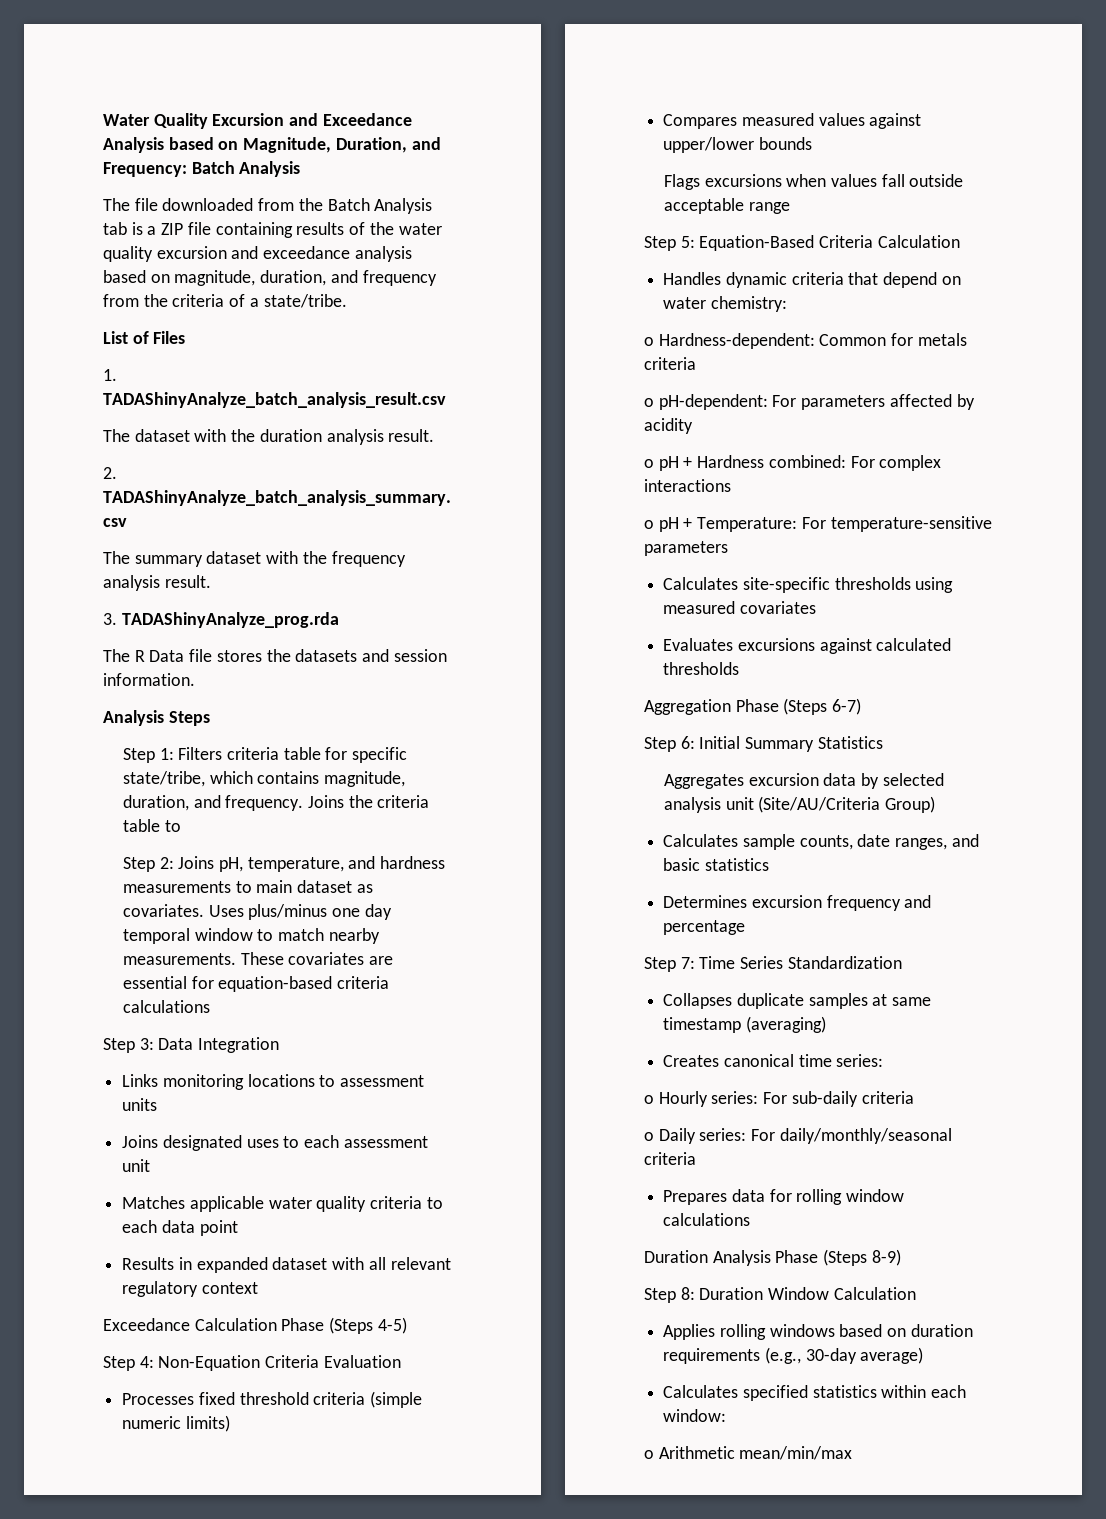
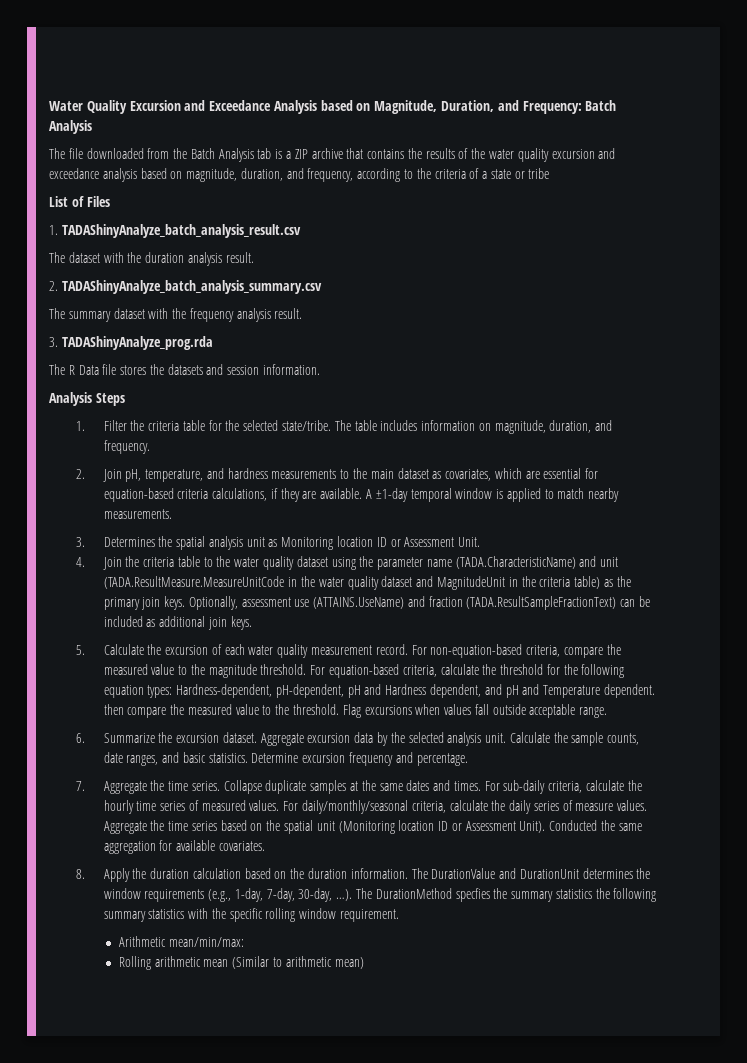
- The file downloaded from the Batch Analysis tab is a ZIP file containing results of the water quality excursion and exceedance analysis based on magnitude, duration, and frequency from the criteria of a state/tribe.
+ The file downloaded from the Batch Analysis tab is a ZIP archive that contains the results of the water quality excursion and exceedance analysis based on magnitude, duration, and frequency, according to the criteria of a state or tribe
- Step 1: Filters criteria table for specific state/tribe, which contains magnitude, duration, and frequency. Joins the criteria table to
- Step 2: Joins pH, temperature, and hardness measurements to main dataset as covariates. Uses plus/minus one day temporal window to match nearby measurements. These covariates are essential for equation-based criteria calculations
- Step 3: Data Integration
- Links monitoring locations to assessment units
- Joins designated uses to each assessment unit
- Matches applicable water quality criteria to each data point
- Results in expanded dataset with all relevant regulatory context
- Exceedance Calculation Phase (Steps 4-5)
- Step 4: Non-Equation Criteria Evaluation
- Processes fixed threshold criteria (simple numeric limits)
- Compares measured values against upper/lower bounds
- Flags excursions when values fall outside acceptable range
- Step 5: Equation-Based Criteria Calculation
- Handles dynamic criteria that depend on water chemistry:
- o Hardness-dependent: Common for metals criteria
- o pH-dependent: For parameters affected by acidity
- o pH + Hardness combined: For complex interactions
- o pH + Temperature: For temperature-sensitive parameters
- Calculates site-specific thresholds using measured covariates
- Evaluates excursions against calculated thresholds
- Aggregation Phase (Steps 6-7)
- Step 6: Initial Summary Statistics
- Aggregates excursion data by selected analysis unit (Site/AU/Criteria Group)
- Calculates sample counts, date ranges, and basic statistics
- Determines excursion frequency and percentage
- Step 7: Time Series Standardization
- Collapses duplicate samples at same timestamp (averaging)
- Creates canonical time series:
- o Hourly series: For sub-daily criteria
- o Daily series: For daily/monthly/seasonal criteria
- Prepares data for rolling window calculations
- Duration Analysis Phase (Steps 8-9)
- Step 8: Duration Window Calculation
- Applies rolling windows based on duration requirements (e.g., 30-day average)
- Calculates specified statistics within each window:
- o Arithmetic mean/min/max
+ 1. Filter the criteria table for the selected state/tribe. The table includes information on magnitude, duration, and frequency.
+ 2. Join pH, temperature, and hardness measurements to the main dataset as covariates, which are essential for equation-based criteria calculations, if they are available. A ±1-day temporal window is applied to match nearby measurements.
+ 3. Determines the spatial analysis unit as Monitoring location ID or Assessment Unit.
+ 4. Join the criteria table to the water quality dataset using the parameter name (TADA.CharacteristicName) and unit (TADA.ResultMeasure.MeasureUnitCode in the water quality dataset and MagnitudeUnit in the criteria table) as the primary join keys. Optionally, assessment use (ATTAINS.UseName) and fraction (TADA.ResultSampleFractionText) can be included as additional join keys.
+ 5. Calculate the excursion of each water quality measurement record. For non-equation-based criteria, compare the measured value to the magnitude threshold. For equation-based criteria, calculate the threshold for the following equation types: Hardness-dependent, pH-dependent, pH and Hardness dependent, and pH and Temperature dependent. then compare the measured value to the threshold. Flag excursions when values fall outside acceptable range.
+ 6. Summarize the excursion dataset. Aggregate excursion data by the selected analysis unit. Calculate the sample counts, date ranges, and basic statistics. Determine excursion frequency and percentage.
+ 7. Aggregate the time series. Collapse duplicate samples at the same dates and times. For sub-daily criteria, calculate the hourly time series of measured values. For daily/monthly/seasonal criteria, calculate the daily series of measure values. Aggregate the time series based on the spatial unit (Monitoring location ID or Assessment Unit). Conducted the same aggregation for available covariates.
+ 8. Apply the duration calculation based on the duration information. The DurationValue and DurationUnit determines the window requirements (e.g., 1-day, 7-day, 30-day, …). The DurationMethod specfies the summary statistics the following summary statistics with the specific rolling window requirement.
+ Arithmetic mean/min/max:
+ Rolling arithmetic mean (Similar to arithmetic mean)

